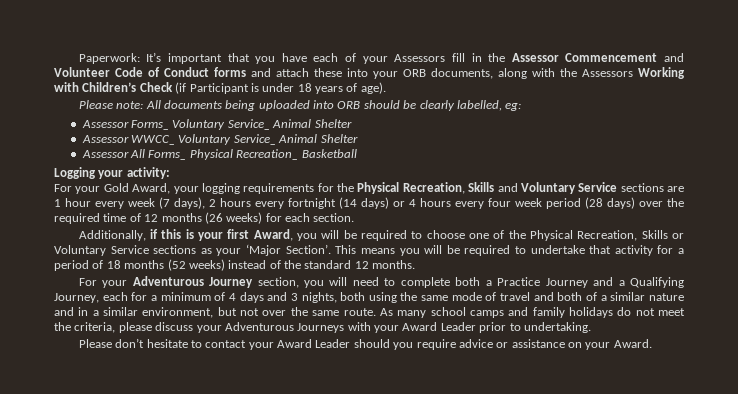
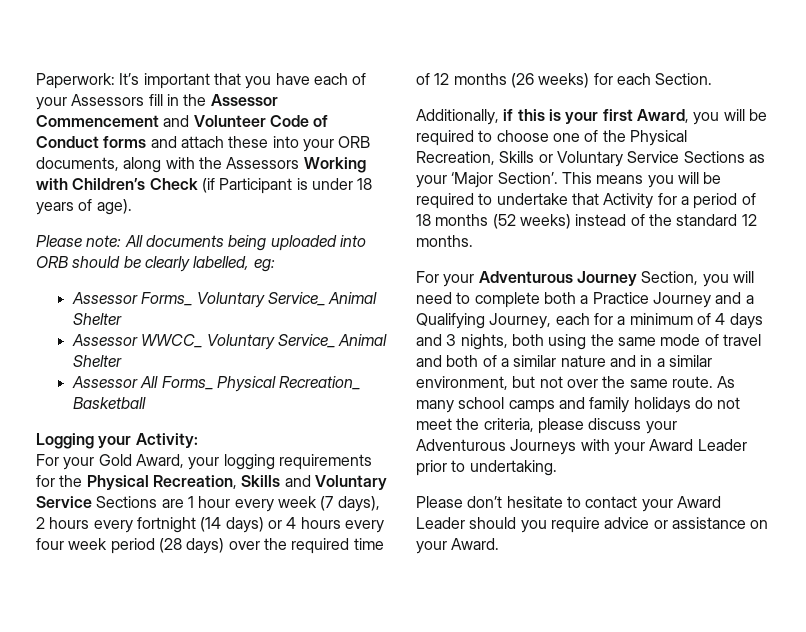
- Logging your activity:
+ Logging your Activity:
- For your Gold Award, your logging requirements for the Physical Recreation, Skills and Voluntary Service sections are 1 hour every week (7 days), 2 hours every fortnight (14 days) or 4 hours every four week period (28 days) over the required time of 12 months (26 weeks) for each section.
+ For your Gold Award, your logging requirements for the Physical Recreation, Skills and Voluntary Service Sections are 1 hour every week (7 days), 2 hours every fortnight (14 days) or 4 hours every four week period (28 days) over the required time of 12 months (26 weeks) for each Section.
- Additionally, if this is your first Award, you will be required to choose one of the Physical Recreation, Skills or Voluntary Service sections as your ‘Major Section’.
+ Additionally, if this is your first Award, you will be required to choose one of the Physical Recreation, Skills or Voluntary Service Sections as your ‘Major Section’.
- This means you will be required to undertake that activity for a period of 18 months (52 weeks) instead of the standard 12 months.
+ This means you will be required to undertake that Activity for a period of 18 months (52 weeks) instead of the standard 12 months.
- For your Adventurous Journey section, you will need to complete both a Practice Journey and a Qualifying Journey, each for a minimum of 4 days and 3 nights, both using the same mode of travel and both of a similar nature and in a similar environment, but not over the same route.
+ For your Adventurous Journey Section, you will need to complete both a Practice Journey and a Qualifying Journey, each for a minimum of 4 days and 3 nights, both using the same mode of travel and both of a similar nature and in a similar environment, but not over the same route.

